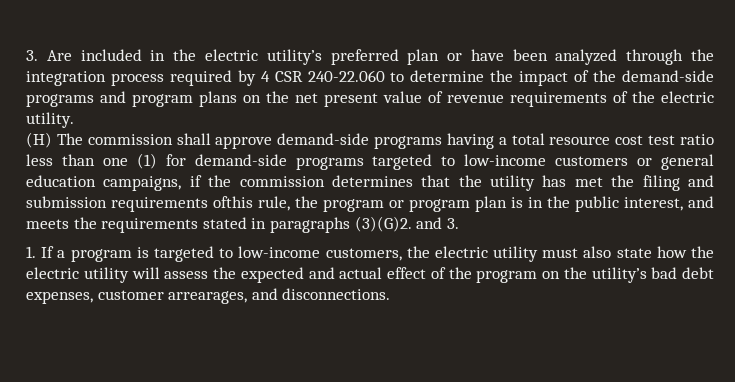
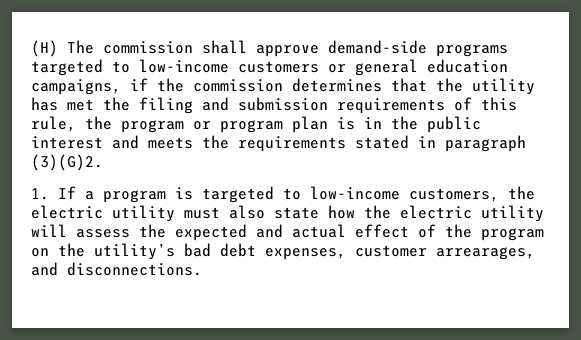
- 3. Are included in the electric utility’s preferred plan or have been analyzed through the integration process required by 4 CSR 240-22.060 to determine the impact of the demand-side programs and program plans on the net present value of revenue requirements of the electric utility.
- (H) The commission shall approve demand-side programs having a total resource cost test ratio less than one (1) for demand-side programs targeted to low-income customers or general education campaigns, if the commission determines that the utility has met the filing and submission requirements ofthis rule, the program or program plan is in the public interest, and meets the requirements stated in paragraphs (3)(G)2. and 3.
+ (H) The commission shall approve demand-side programs targeted to low-income customers or general education campaigns, if the commission determines that the utility has met the filing and submission requirements of this rule, the program or program plan is in the public interest and meets the requirements stated in paragraph (3)(G)2.

